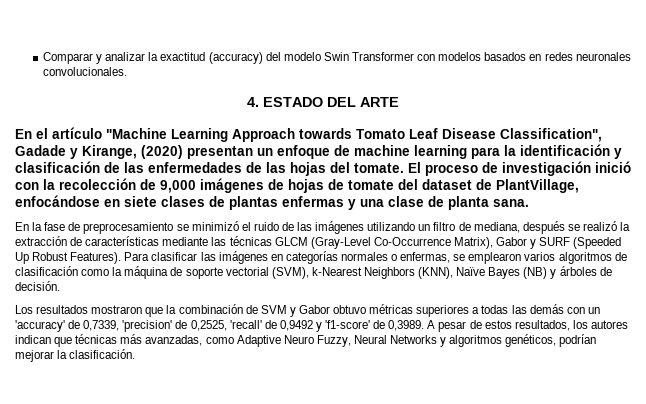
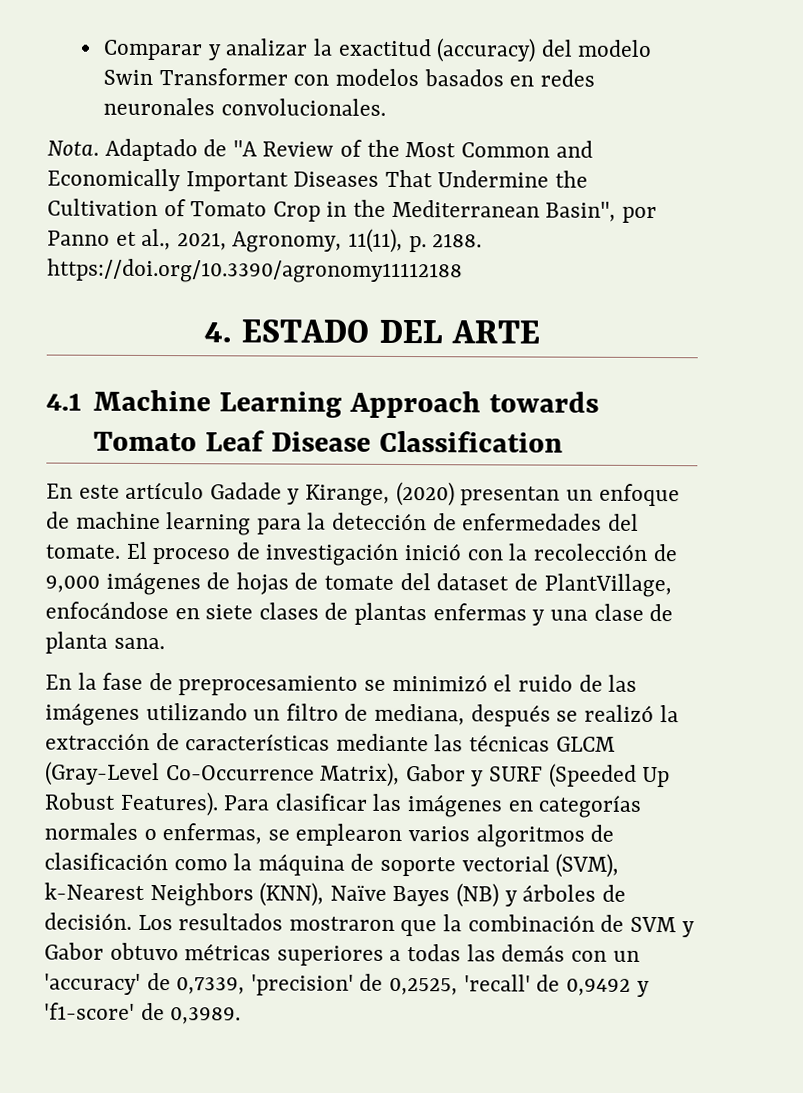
+ Nota. Adaptado de "A Review of the Most Common and Economically Important Diseases That Undermine the Cultivation of Tomato Crop in the Mediterranean Basin", por Panno et al., 2021, Agronomy, 11(11), p. 2188. https://doi.org/10.3390/agronomy11112188
- En el artículo "Machine Learning Approach towards Tomato Leaf Disease Classification", Gadade y Kirange, (2020) presentan un enfoque de machine learning para la identificación y clasificación de las enfermedades de las hojas del tomate.
+ 4.1 Machine Learning Approach towards Tomato Leaf Disease Classification
+ En este artículo Gadade y Kirange, (2020) presentan un enfoque de machine learning para la detección de enfermedades del tomate.
- Para clasificar las imágenes en categorías normales o enfermas, se emplearon varios algoritmos de clasificación como la máquina de soporte vectorial (SVM), k-Nearest Neighbors (KNN), Naïve Bayes (NB) y árboles de decisión.
- Los resultados mostraron que la combinación de SVM y Gabor obtuvo métricas superiores a todas las demás con un 'accuracy' de 0,7339, 'precision' de 0,2525, 'recall' de 0,9492 y 'f1-score' de 0,3989. A pesar de estos resultados, los autores indican que técnicas más avanzadas, como Adaptive Neuro Fuzzy, Neural Networks y algoritmos genéticos, podrían mejorar la clasificación.
+ Para clasificar las imágenes en categorías normales o enfermas, se emplearon varios algoritmos de clasificación como la máquina de soporte vectorial (SVM), k-Nearest Neighbors (KNN), Naïve Bayes (NB) y árboles de decisión. Los resultados mostraron que la combinación de SVM y Gabor obtuvo métricas superiores a todas las demás con un 'accuracy' de 0,7339, 'precision' de 0,2525, 'recall' de 0,9492 y 'f1-score' de 0,3989.

